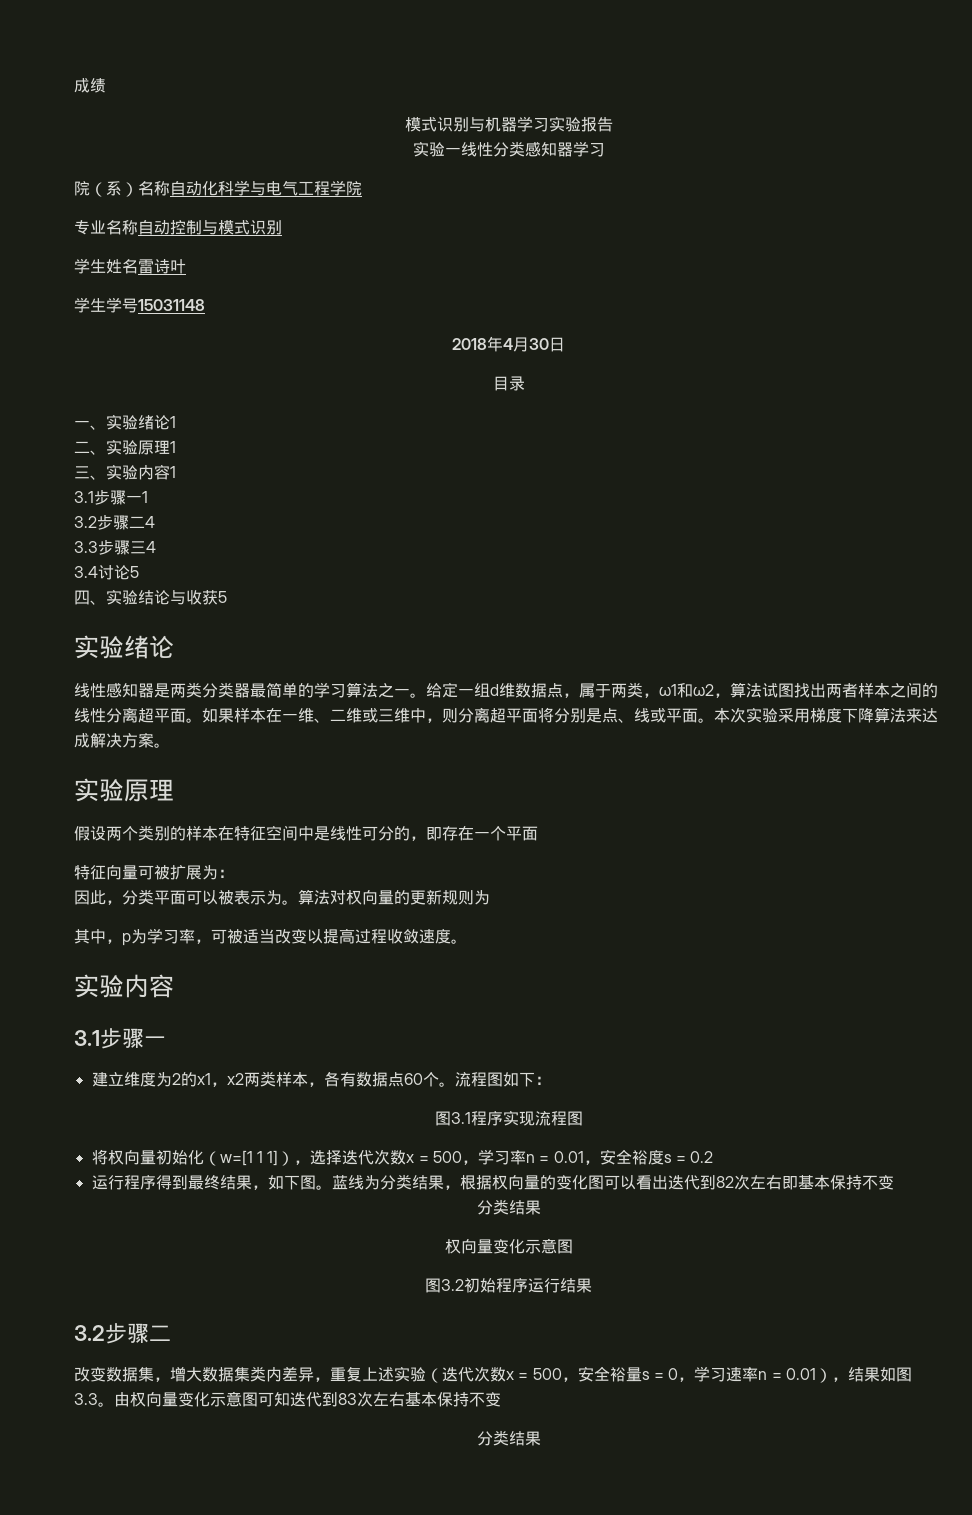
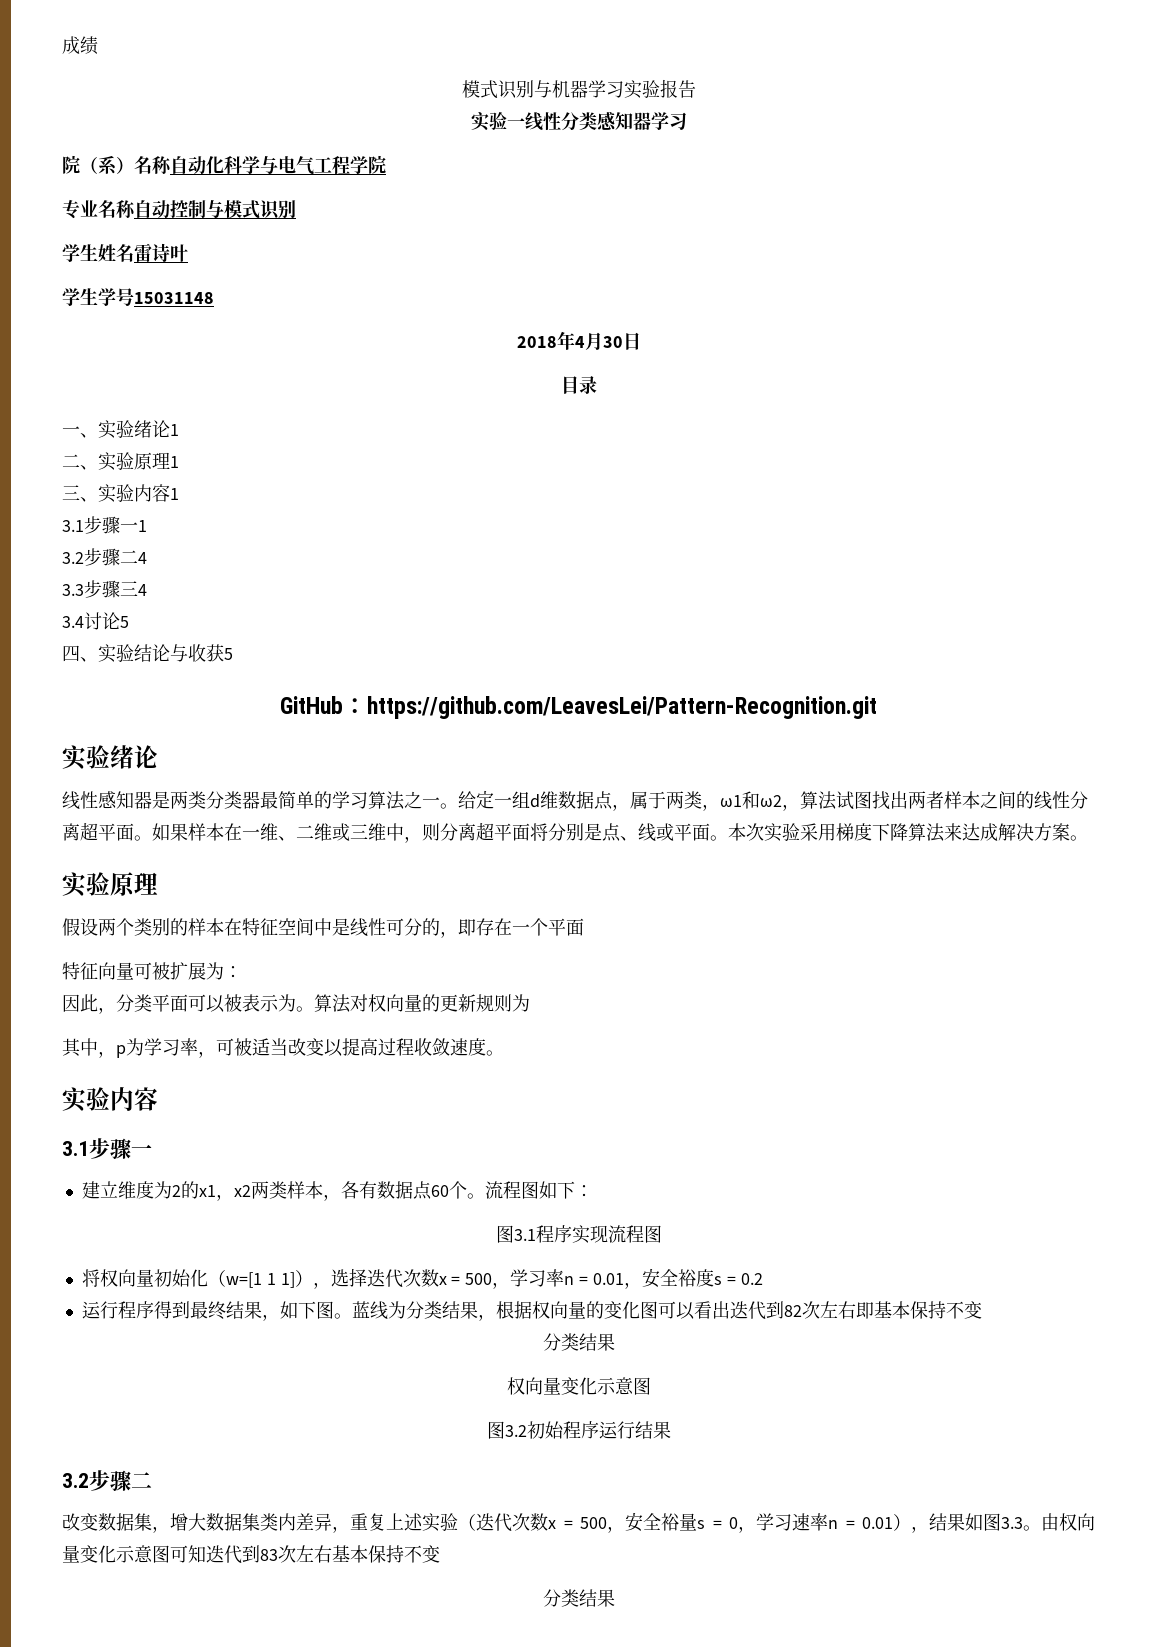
+ GitHub：https://github.com/LeavesLei/Pattern-Recognition.git

